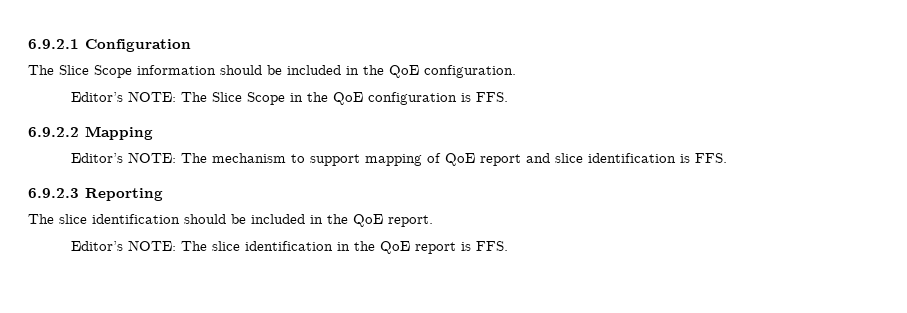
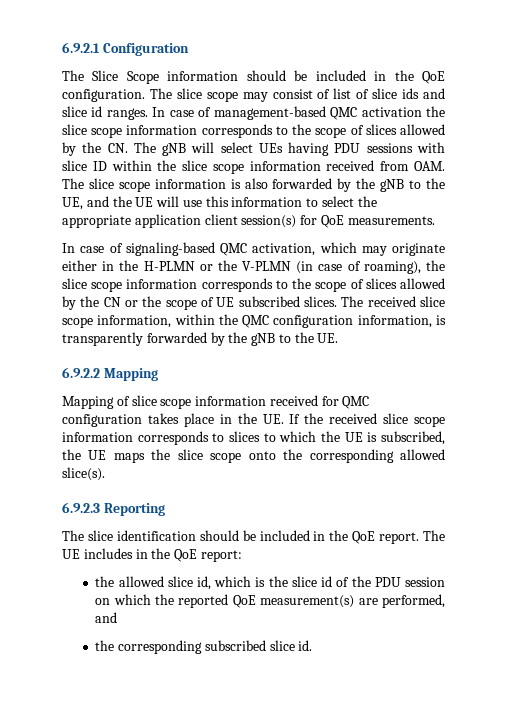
- The Slice Scope information should be included in the QoE configuration.
- Editor’s NOTE: The Slice Scope in the QoE configuration is FFS.
+ The Slice Scope information should be included in the QoE configuration. The slice scope may consist of list of slice ids and slice id ranges. In case of management-based QMC activation the slice scope information corresponds to the scope of slices allowed by the CN. The gNB will select UEs having PDU sessions with slice ID within the slice scope information received from OAM. The slice scope information is also forwarded by the gNB to the UE, and the UE will use this information to select the appropriate application client session(s) for QoE measurements.
+ In case of signaling-based QMC activation, which may originate either in the H-PLMN or the V-PLMN (in case of roaming), the slice scope information corresponds to the scope of slices allowed by the CN or the scope of UE subscribed slices. The received slice scope information, within the QMC configuration information, is transparently forwarded by the gNB to the UE.
  6.9.2.2 Mapping
- Editor’s NOTE: The mechanism to support mapping of QoE report and slice identification is FFS.
+ Mapping of slice scope information received for QMC configuration takes place in the UE. If the received slice scope information corresponds to slices to which the UE is subscribed, the UE maps the slice scope onto the corresponding allowed slice(s).
- The slice identification should be included in the QoE report.
- Editor’s NOTE: The slice identification in the QoE report is FFS.
+ The slice identification should be included in the QoE report. The UE includes in the QoE report:
+ the allowed slice id, which is the slice id of the PDU session on which the reported QoE measurement(s) are performed, and
+ the corresponding subscribed slice id.

